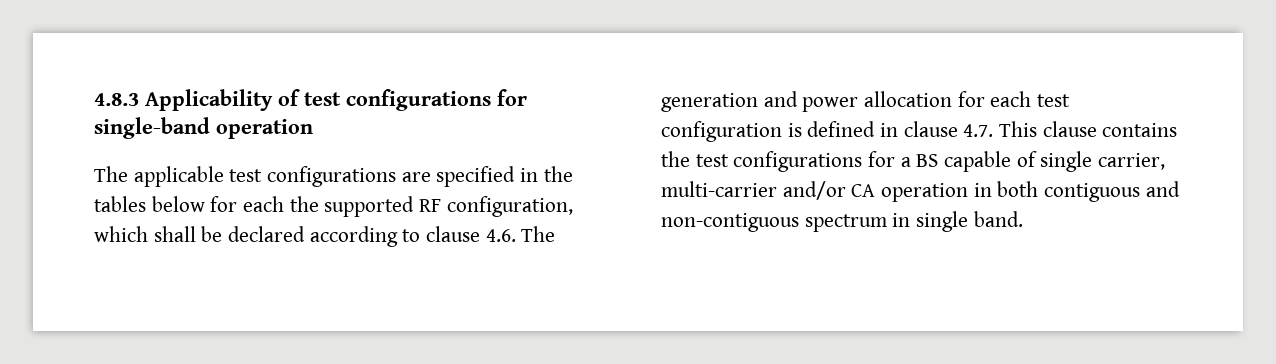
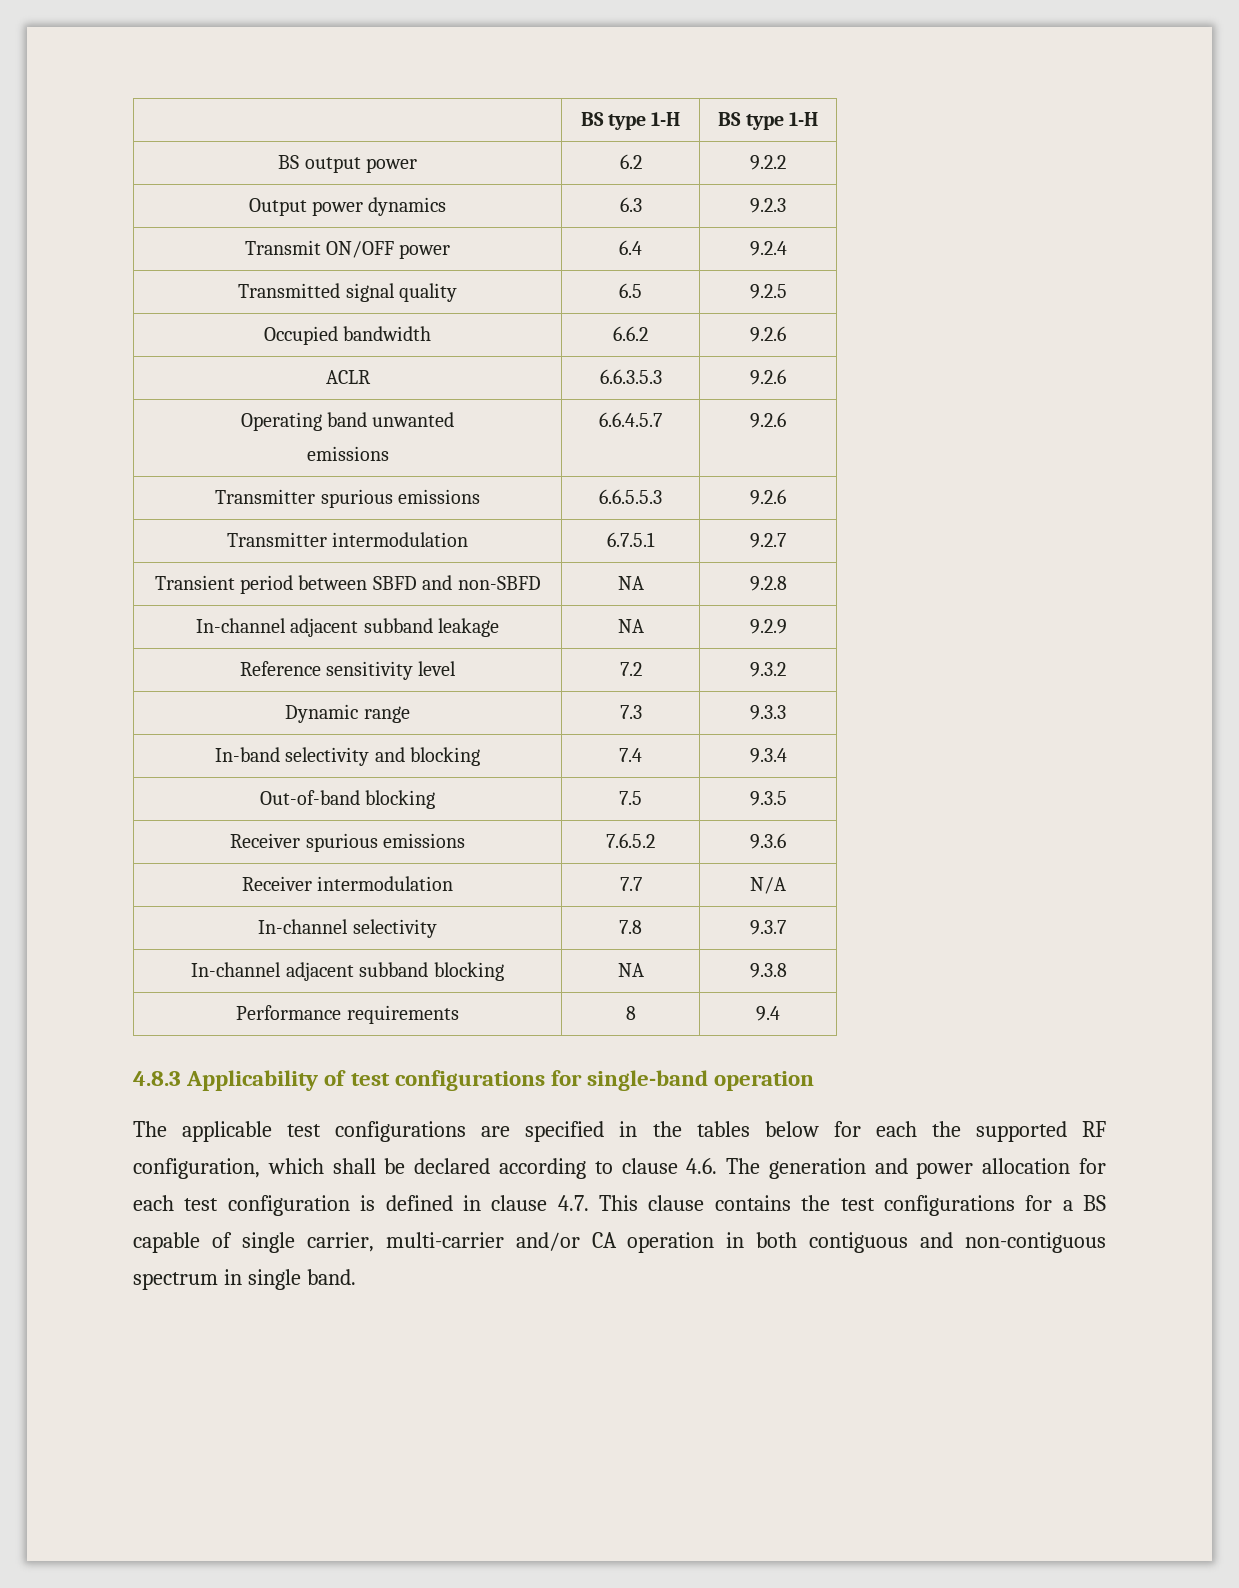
+ | BS type 1-H | BS type 1-H
+ BS output power | 6.2 | 9.2.2
+ Output power dynamics | 6.3 | 9.2.3
+ Transmit ON/OFF power | 6.4 | 9.2.4
+ Transmitted signal quality | 6.5 | 9.2.5
+ Occupied bandwidth | 6.6.2 | 9.2.6
+ ACLR | 6.6.3.5.3 | 9.2.6
+ Operating band unwanted
+ emissions | 6.6.4.5.7 | 9.2.6
+ Transmitter spurious emissions | 6.6.5.5.3 | 9.2.6
+ Transmitter intermodulation | 6.7.5.1 | 9.2.7
+ Transient period between SBFD and non-SBFD | NA | 9.2.8
+ In-channel adjacent subband leakage | NA | 9.2.9
+ Reference sensitivity level | 7.2 | 9.3.2
+ Dynamic range | 7.3 | 9.3.3
+ In-band selectivity and blocking | 7.4 | 9.3.4
+ Out-of-band blocking | 7.5 | 9.3.5
+ Receiver spurious emissions | 7.6.5.2 | 9.3.6
+ Receiver intermodulation | 7.7 | N/A
+ In-channel selectivity | 7.8 | 9.3.7
+ In-channel adjacent subband blocking | NA | 9.3.8
+ Performance requirements | 8 | 9.4

